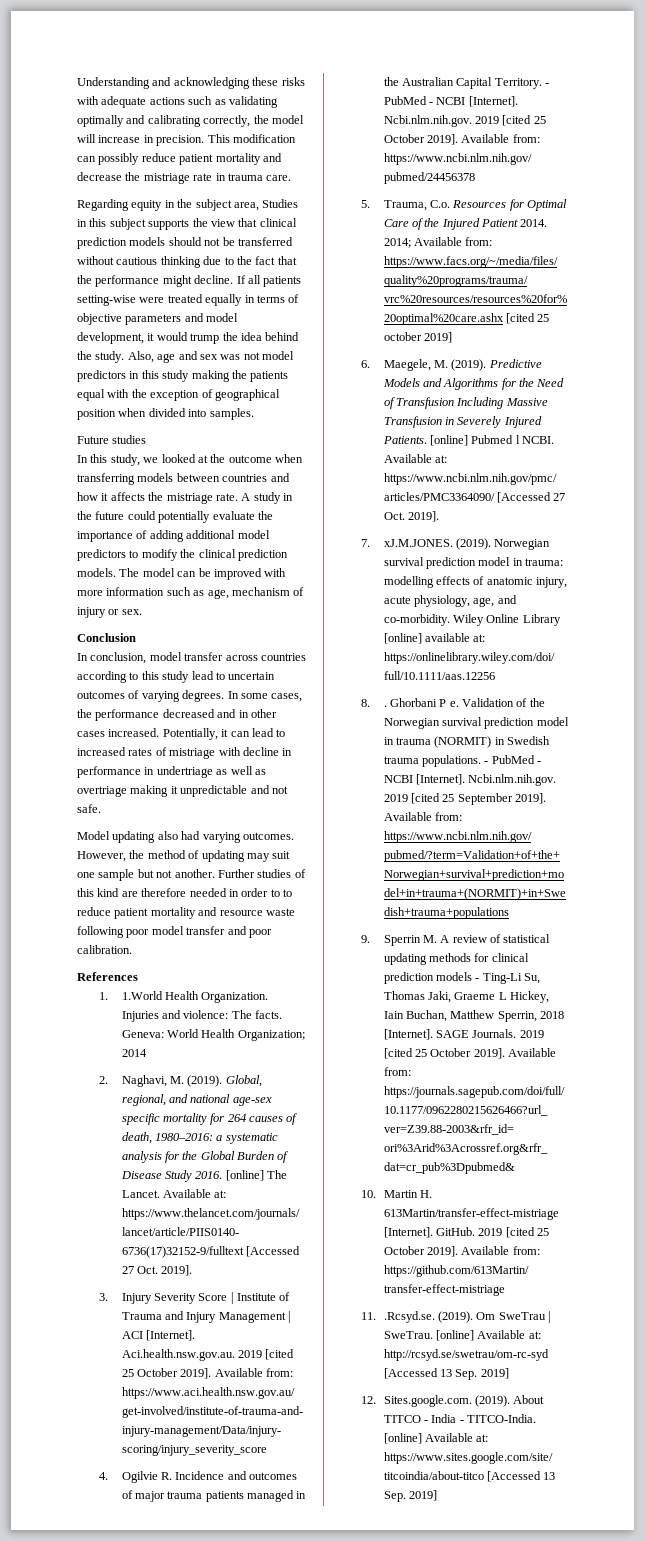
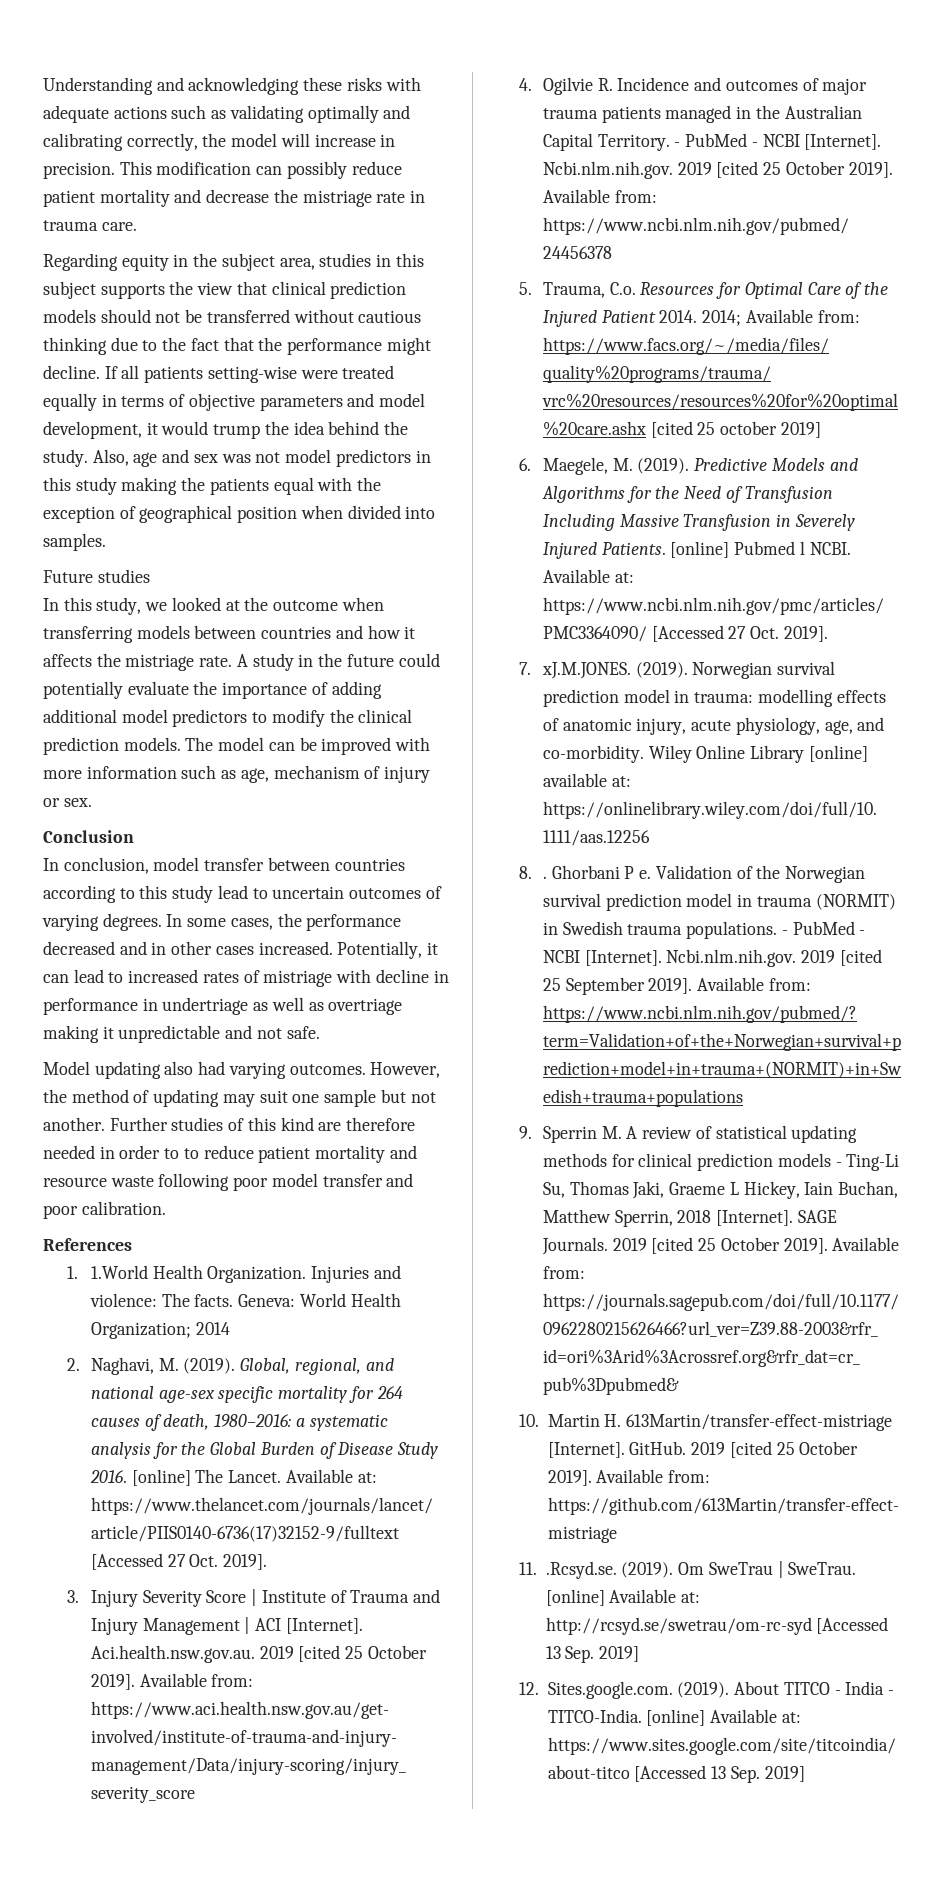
- Regarding equity in the subject area, Studies in this subject supports the view that clinical prediction models should not be transferred without cautious thinking due to the fact that the performance might decline.
+ Regarding equity in the subject area, studies in this subject supports the view that clinical prediction models should not be transferred without cautious thinking due to the fact that the performance might decline.
- In conclusion, model transfer across countries according to this study lead to uncertain outcomes of varying degrees.
+ In conclusion, model transfer between countries according to this study lead to uncertain outcomes of varying degrees.

